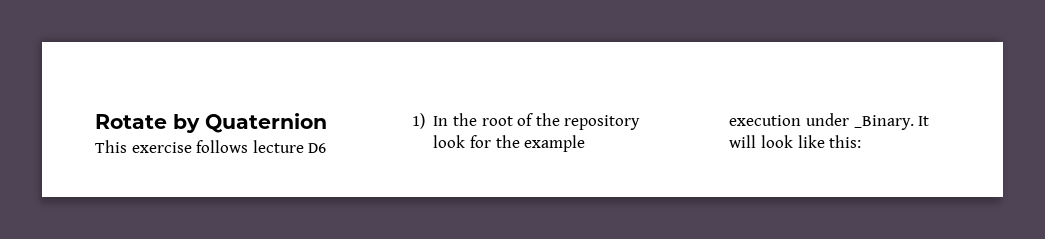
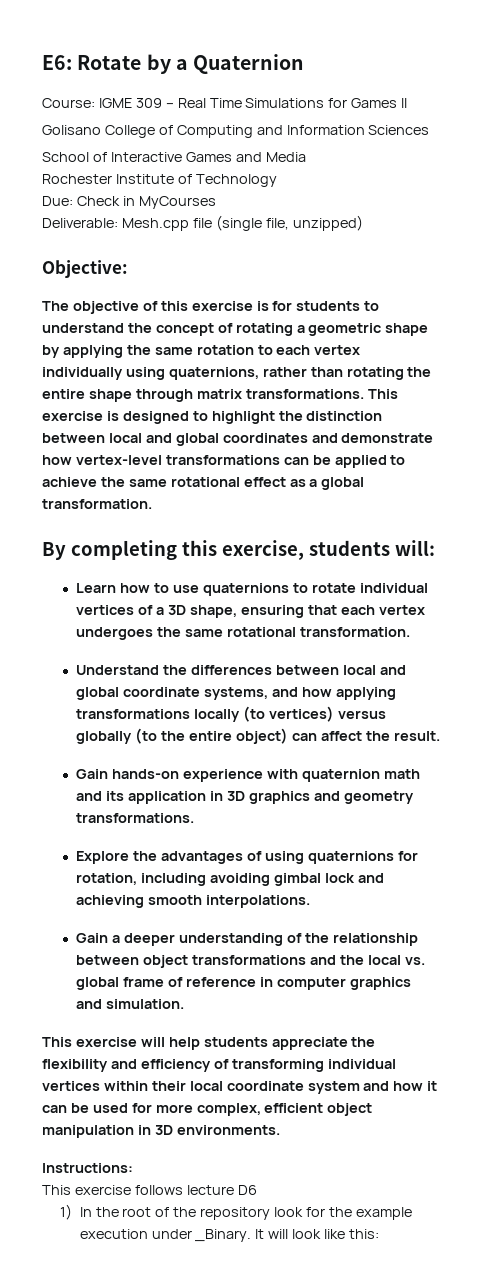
- Rotate by Quaternion
+ E6: Rotate by a Quaternion
+ Course: IGME 309 – Real Time Simulations for Games II
+ Golisano College of Computing and Information Sciences
+ School of Interactive Games and Media
+ Rochester Institute of Technology
+ Due: Check in MyCourses
+ Deliverable: Mesh.cpp file (single file, unzipped)
+ Objective:
+ The objective of this exercise is for students to understand the concept of rotating a geometric shape by applying the same rotation to each vertex individually using quaternions, rather than rotating the entire shape through matrix transformations. This exercise is designed to highlight the distinction between local and global coordinates and demonstrate how vertex-level transformations can be applied to achieve the same rotational effect as a global transformation.
+ By completing this exercise, students will:
+ Learn how to use quaternions to rotate individual vertices of a 3D shape, ensuring that each vertex undergoes the same rotational transformation.
+ Understand the differences between local and global coordinate systems, and how applying transformations locally (to vertices) versus globally (to the entire object) can affect the result.
+ Gain hands-on experience with quaternion math and its application in 3D graphics and geometry transformations.
+ Explore the advantages of using quaternions for rotation, including avoiding gimbal lock and achieving smooth interpolations.
+ Gain a deeper understanding of the relationship between object transformations and the local vs. global frame of reference in computer graphics and simulation.
+ This exercise will help students appreciate the flexibility and efficiency of transforming individual vertices within their local coordinate system and how it can be used for more complex, efficient object manipulation in 3D environments.
+ Instructions:

